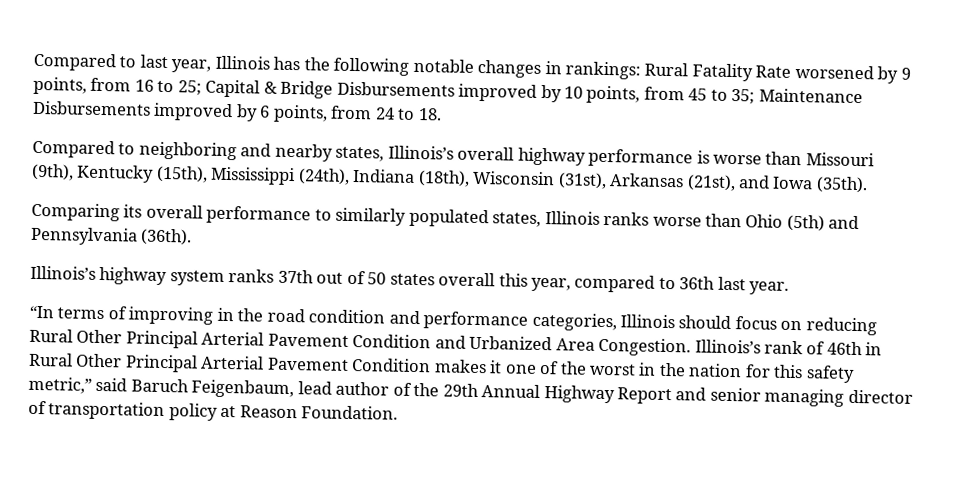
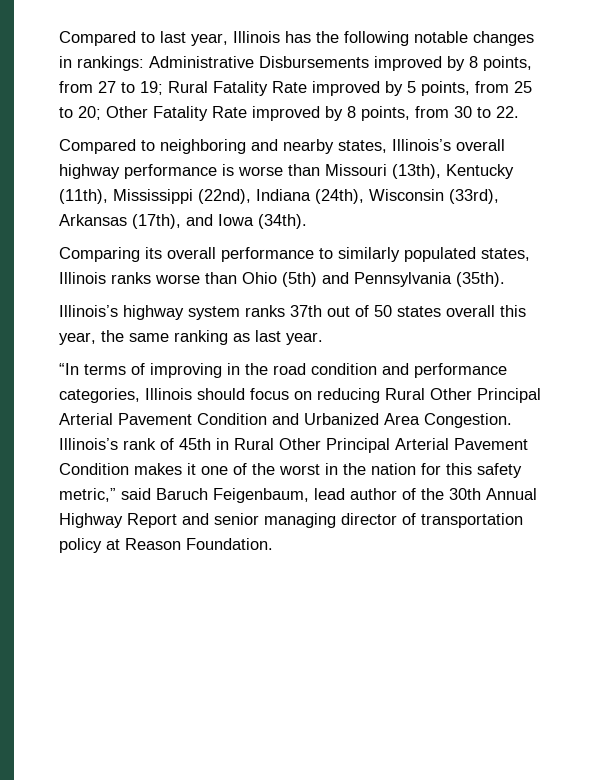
- Compared to last year, Illinois has the following notable changes in rankings: Rural Fatality Rate worsened by 9 points, from 16 to 25; Capital & Bridge Disbursements improved by 10 points, from 45 to 35; Maintenance Disbursements improved by 6 points, from 24 to 18.
+ Compared to last year, Illinois has the following notable changes in rankings: Administrative Disbursements improved by 8 points, from 27 to 19; Rural Fatality Rate improved by 5 points, from 25 to 20; Other Fatality Rate improved by 8 points, from 30 to 22.
- Compared to neighboring and nearby states, Illinois’s overall highway performance is worse than Missouri (9th), Kentucky (15th), Mississippi (24th), Indiana (18th), Wisconsin (31st), Arkansas (21st), and Iowa (35th).
+ Compared to neighboring and nearby states, Illinois’s overall highway performance is worse than Missouri (13th), Kentucky (11th), Mississippi (22nd), Indiana (24th), Wisconsin (33rd), Arkansas (17th), and Iowa (34th).
- Comparing its overall performance to similarly populated states, Illinois ranks worse than Ohio (5th) and Pennsylvania (36th).
+ Comparing its overall performance to similarly populated states, Illinois ranks worse than Ohio (5th) and Pennsylvania (35th).
- Illinois’s highway system ranks 37th out of 50 states overall this year, compared to 36th last year.
+ Illinois’s highway system ranks 37th out of 50 states overall this year, the same ranking as last year.
- Illinois’s rank of 46th in Rural Other Principal Arterial Pavement Condition makes it one of the worst in the nation for this safety metric,” said Baruch Feigenbaum, lead author of the 29th Annual Highway Report and senior managing director of transportation policy at Reason Foundation.
+ Illinois’s rank of 45th in Rural Other Principal Arterial Pavement Condition makes it one of the worst in the nation for this safety metric,” said Baruch Feigenbaum, lead author of the 30th Annual Highway Report and senior managing director of transportation policy at Reason Foundation.

